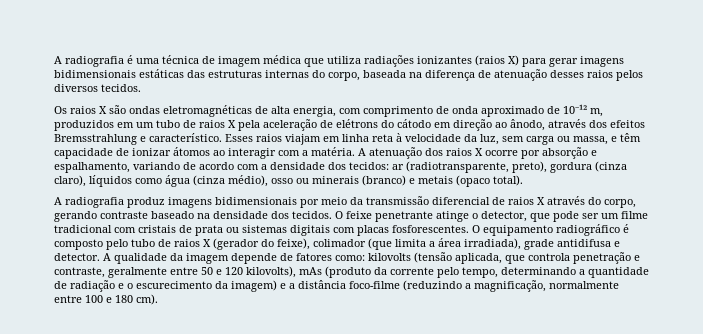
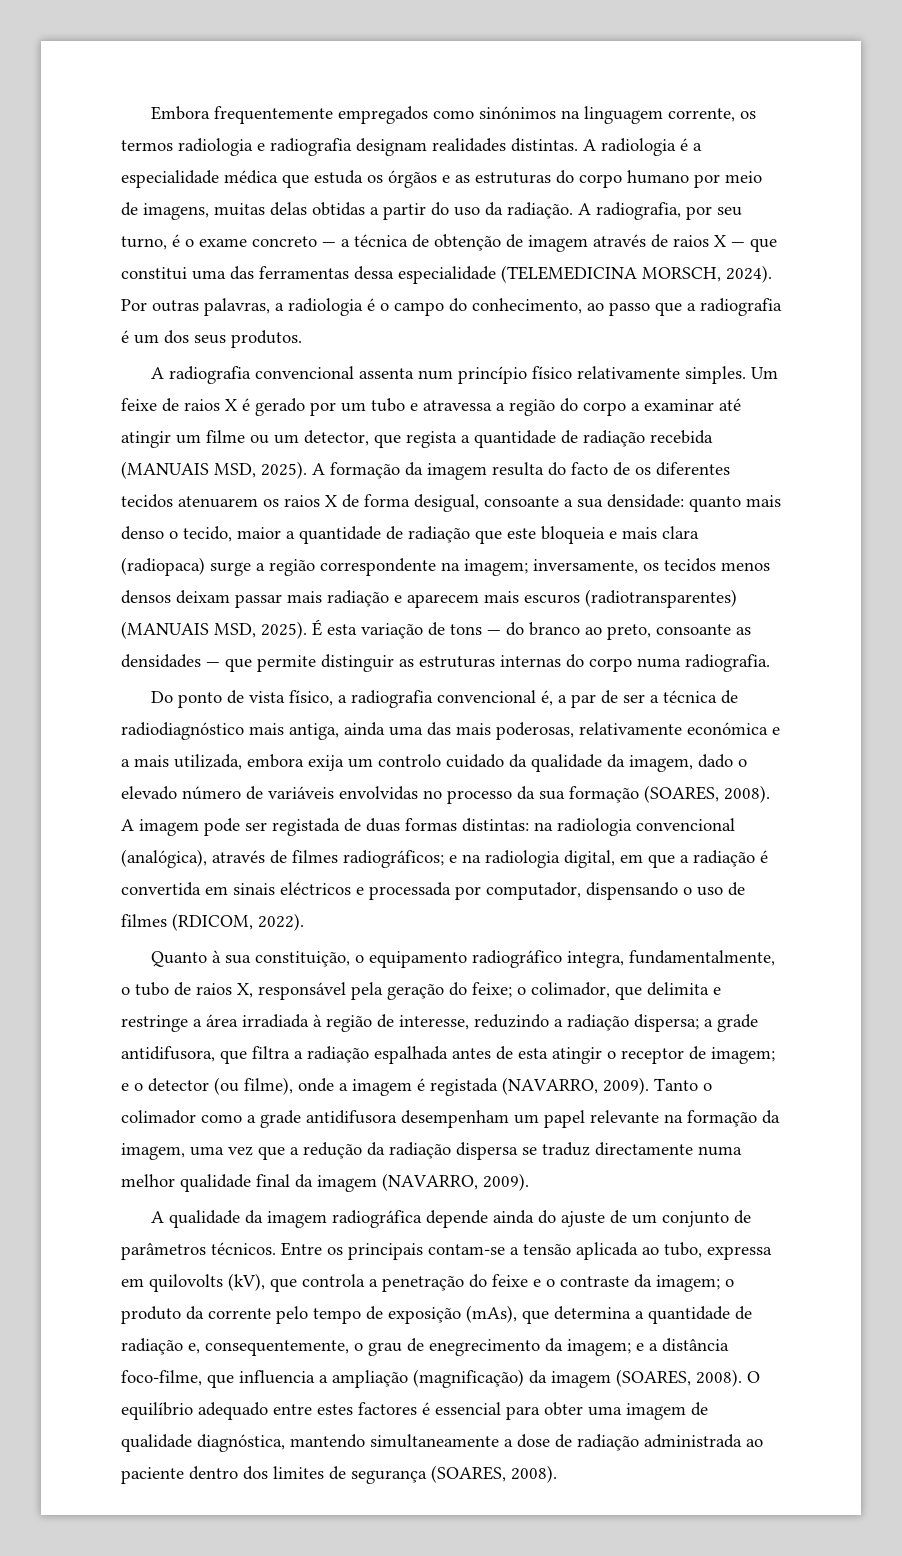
- A radiografia é uma técnica de imagem médica que utiliza radiações ionizantes (raios X) para gerar imagens bidimensionais estáticas das estruturas internas do corpo, baseada na diferença de atenuação desses raios pelos diversos tecidos.
- Os raios X são ondas eletromagnéticas de alta energia, com comprimento de onda aproximado de 10⁻¹² m, produzidos em um tubo de raios X pela aceleração de elétrons do cátodo em direção ao ânodo, através dos efeitos Bremsstrahlung e característico. Esses raios viajam em linha reta à velocidade da luz, sem carga ou massa, e têm capacidade de ionizar átomos ao interagir com a matéria. A atenuação dos raios X ocorre por absorção e espalhamento, variando de acordo com a densidade dos tecidos: ar (radiotransparente, preto), gordura (cinza claro), líquidos como água (cinza médio), osso ou minerais (branco) e metais (opaco total).
- A radiografia produz imagens bidimensionais por meio da transmissão diferencial de raios X através do corpo, gerando contraste baseado na densidade dos tecidos. O feixe penetrante atinge o detector, que pode ser um filme tradicional com cristais de prata ou sistemas digitais com placas fosforescentes. O equipamento radiográfico é composto pelo tubo de raios X (gerador do feixe), colimador (que limita a área irradiada), grade antidifusa e detector. A qualidade da imagem depende de fatores como: kilovolts (tensão aplicada, que controla penetração e contraste, geralmente entre 50 e 120 kilovolts), mAs (produto da corrente pelo tempo, determinando a quantidade de radiação e o escurecimento da imagem) e a distância foco-filme (reduzindo a magnificação, normalmente entre 100 e 180 cm).
+ Embora frequentemente empregados como sinónimos na linguagem corrente, os termos radiologia e radiografia designam realidades distintas. A radiologia é a especialidade médica que estuda os órgãos e as estruturas do corpo humano por meio de imagens, muitas delas obtidas a partir do uso da radiação. A radiografia, por seu turno, é o exame concreto — a técnica de obtenção de imagem através de raios X — que constitui uma das ferramentas dessa especialidade (TELEMEDICINA MORSCH, 2024). Por outras palavras, a radiologia é o campo do conhecimento, ao passo que a radiografia é um dos seus produtos.
+ A radiografia convencional assenta num princípio físico relativamente simples. Um feixe de raios X é gerado por um tubo e atravessa a região do corpo a examinar até atingir um filme ou um detector, que regista a quantidade de radiação recebida (MANUAIS MSD, 2025). A formação da imagem resulta do facto de os diferentes tecidos atenuarem os raios X de forma desigual, consoante a sua densidade: quanto mais denso o tecido, maior a quantidade de radiação que este bloqueia e mais clara (radiopaca) surge a região correspondente na imagem; inversamente, os tecidos menos densos deixam passar mais radiação e aparecem mais escuros (radiotransparentes) (MANUAIS MSD, 2025). É esta variação de tons — do branco ao preto, consoante as densidades — que permite distinguir as estruturas internas do corpo numa radiografia.
+ Do ponto de vista físico, a radiografia convencional é, a par de ser a técnica de radiodiagnóstico mais antiga, ainda uma das mais poderosas, relativamente económica e a mais utilizada, embora exija um controlo cuidado da qualidade da imagem, dado o elevado número de variáveis envolvidas no processo da sua formação (SOARES, 2008). A imagem pode ser registada de duas formas distintas: na radiologia convencional (analógica), através de filmes radiográficos; e na radiologia digital, em que a radiação é convertida em sinais eléctricos e processada por computador, dispensando o uso de filmes (RDICOM, 2022).
+ Quanto à sua constituição, o equipamento radiográfico integra, fundamentalmente, o tubo de raios X, responsável pela geração do feixe; o colimador, que delimita e restringe a área irradiada à região de interesse, reduzindo a radiação dispersa; a grade antidifusora, que filtra a radiação espalhada antes de esta atingir o receptor de imagem; e o detector (ou filme), onde a imagem é registada (NAVARRO, 2009). Tanto o colimador como a grade antidifusora desempenham um papel relevante na formação da imagem, uma vez que a redução da radiação dispersa se traduz directamente numa melhor qualidade final da imagem (NAVARRO, 2009).
+ A qualidade da imagem radiográfica depende ainda do ajuste de um conjunto de parâmetros técnicos. Entre os principais contam-se a tensão aplicada ao tubo, expressa em quilovolts (kV), que controla a penetração do feixe e o contraste da imagem; o produto da corrente pelo tempo de exposição (mAs), que determina a quantidade de radiação e, consequentemente, o grau de enegrecimento da imagem; e a distância foco-filme, que influencia a ampliação (magnificação) da imagem (SOARES, 2008). O equilíbrio adequado entre estes factores é essencial para obter uma imagem de qualidade diagnóstica, mantendo simultaneamente a dose de radiação administrada ao paciente dentro dos limites de segurança (SOARES, 2008).

